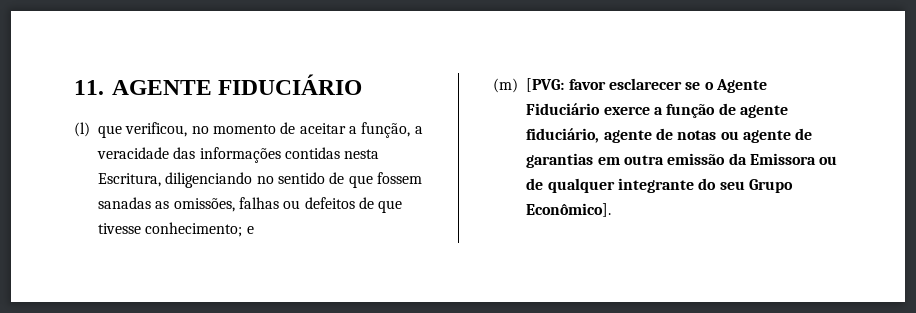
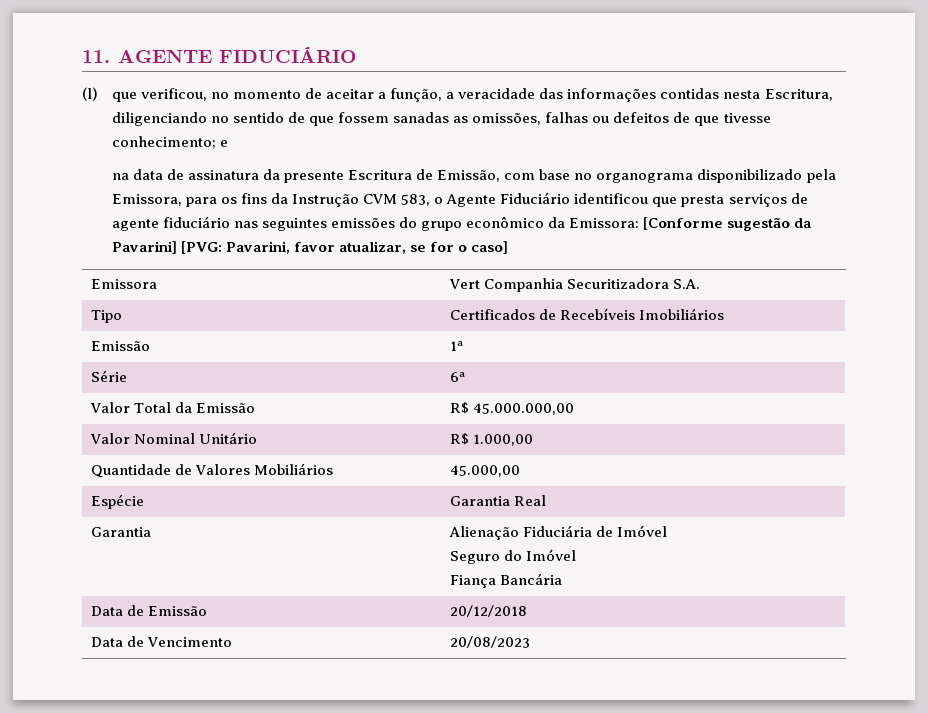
- (m) [PVG: favor esclarecer se o Agente Fiduciário exerce a função de agente fiduciário, agente de notas ou agente de garantias em outra emissão da Emissora ou de qualquer integrante do seu Grupo Econômico].
+ na data de assinatura da presente Escritura de Emissão, com base no organograma disponibilizado pela Emissora, para os fins da Instrução CVM 583, o Agente Fiduciário identificou que presta serviços de agente fiduciário nas seguintes emissões do grupo econômico da Emissora: [Conforme sugestão da Pavarini] [PVG: Pavarini, favor atualizar, se for o caso]
+ Emissora | Vert Companhia Securitizadora S.A.
+ Tipo | Certificados de Recebíveis Imobiliários
+ Emissão | 1ª
+ Série | 6ª
+ Valor Total da Emissão | R$ 45.000.000,00
+ Valor Nominal Unitário | R$ 1.000,00
+ Quantidade de Valores Mobiliários | 45.000,00
+ Espécie | Garantia Real
+ Garantia | Alienação Fiduciária de Imóvel
+ Seguro do Imóvel
+ Fiança Bancária
+ Data de Emissão | 20/12/2018
+ Data de Vencimento | 20/08/2023

